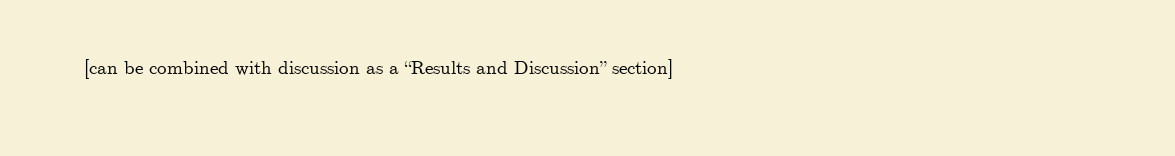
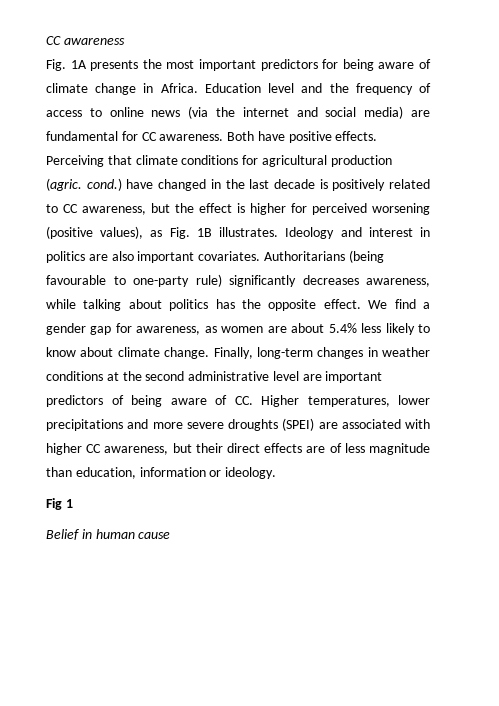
- [can be combined with discussion as a “Results and Discussion” section]
+ CC awareness
+ Fig. 1A presents the most important predictors for being aware of climate change in Africa. Education level and the frequency of access to online news (via the internet and social media) are fundamental for CC awareness. Both have positive effects. Perceiving that climate conditions for agricultural production (agric. cond.) have changed in the last decade is positively related to CC awareness, but the effect is higher for perceived worsening (positive values), as Fig. 1B illustrates. Ideology and interest in politics are also important covariates. Authoritarians (being favourable to one-party rule) significantly decreases awareness, while talking about politics has the opposite effect. We find a gender gap for awareness, as women are about 5.4% less likely to know about climate change. Finally, long-term changes in weather conditions at the second administrative level are important predictors of being aware of CC. Higher temperatures, lower precipitations and more severe droughts (SPEI) are associated with higher CC awareness, but their direct effects are of less magnitude than education, information or ideology.
+ Fig 1
+ Belief in human cause

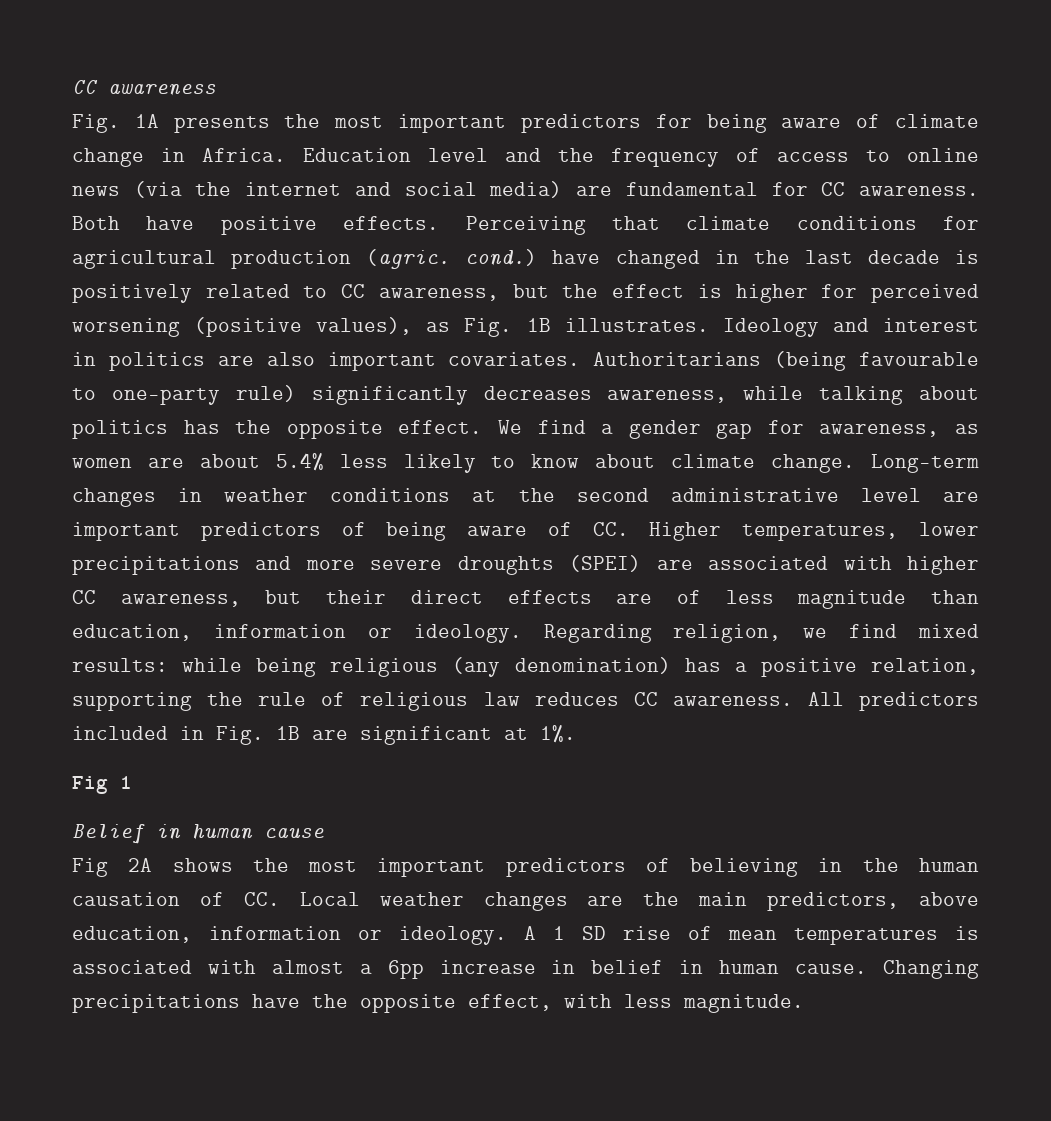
- Finally, long-term changes in weather conditions at the second administrative level are important predictors of being aware of CC. Higher temperatures, lower precipitations and more severe droughts (SPEI) are associated with higher CC awareness, but their direct effects are of less magnitude than education, information or ideology.
+ Long-term changes in weather conditions at the second administrative level are important predictors of being aware of CC. Higher temperatures, lower precipitations and more severe droughts (SPEI) are associated with higher CC awareness, but their direct effects are of less magnitude than education, information or ideology. Regarding religion, we find mixed results: while being religious (any denomination) has a positive relation, supporting the rule of religious law reduces CC awareness. All predictors included in Fig. 1B are significant at 1%.
+ Fig 2A shows the most important predictors of believing in the human causation of CC. Local weather changes are the main predictors, above education, information or ideology. A 1 SD rise of mean temperatures is associated with almost a 6pp increase in belief in human cause. Changing precipitations have the opposite effect, with less magnitude.

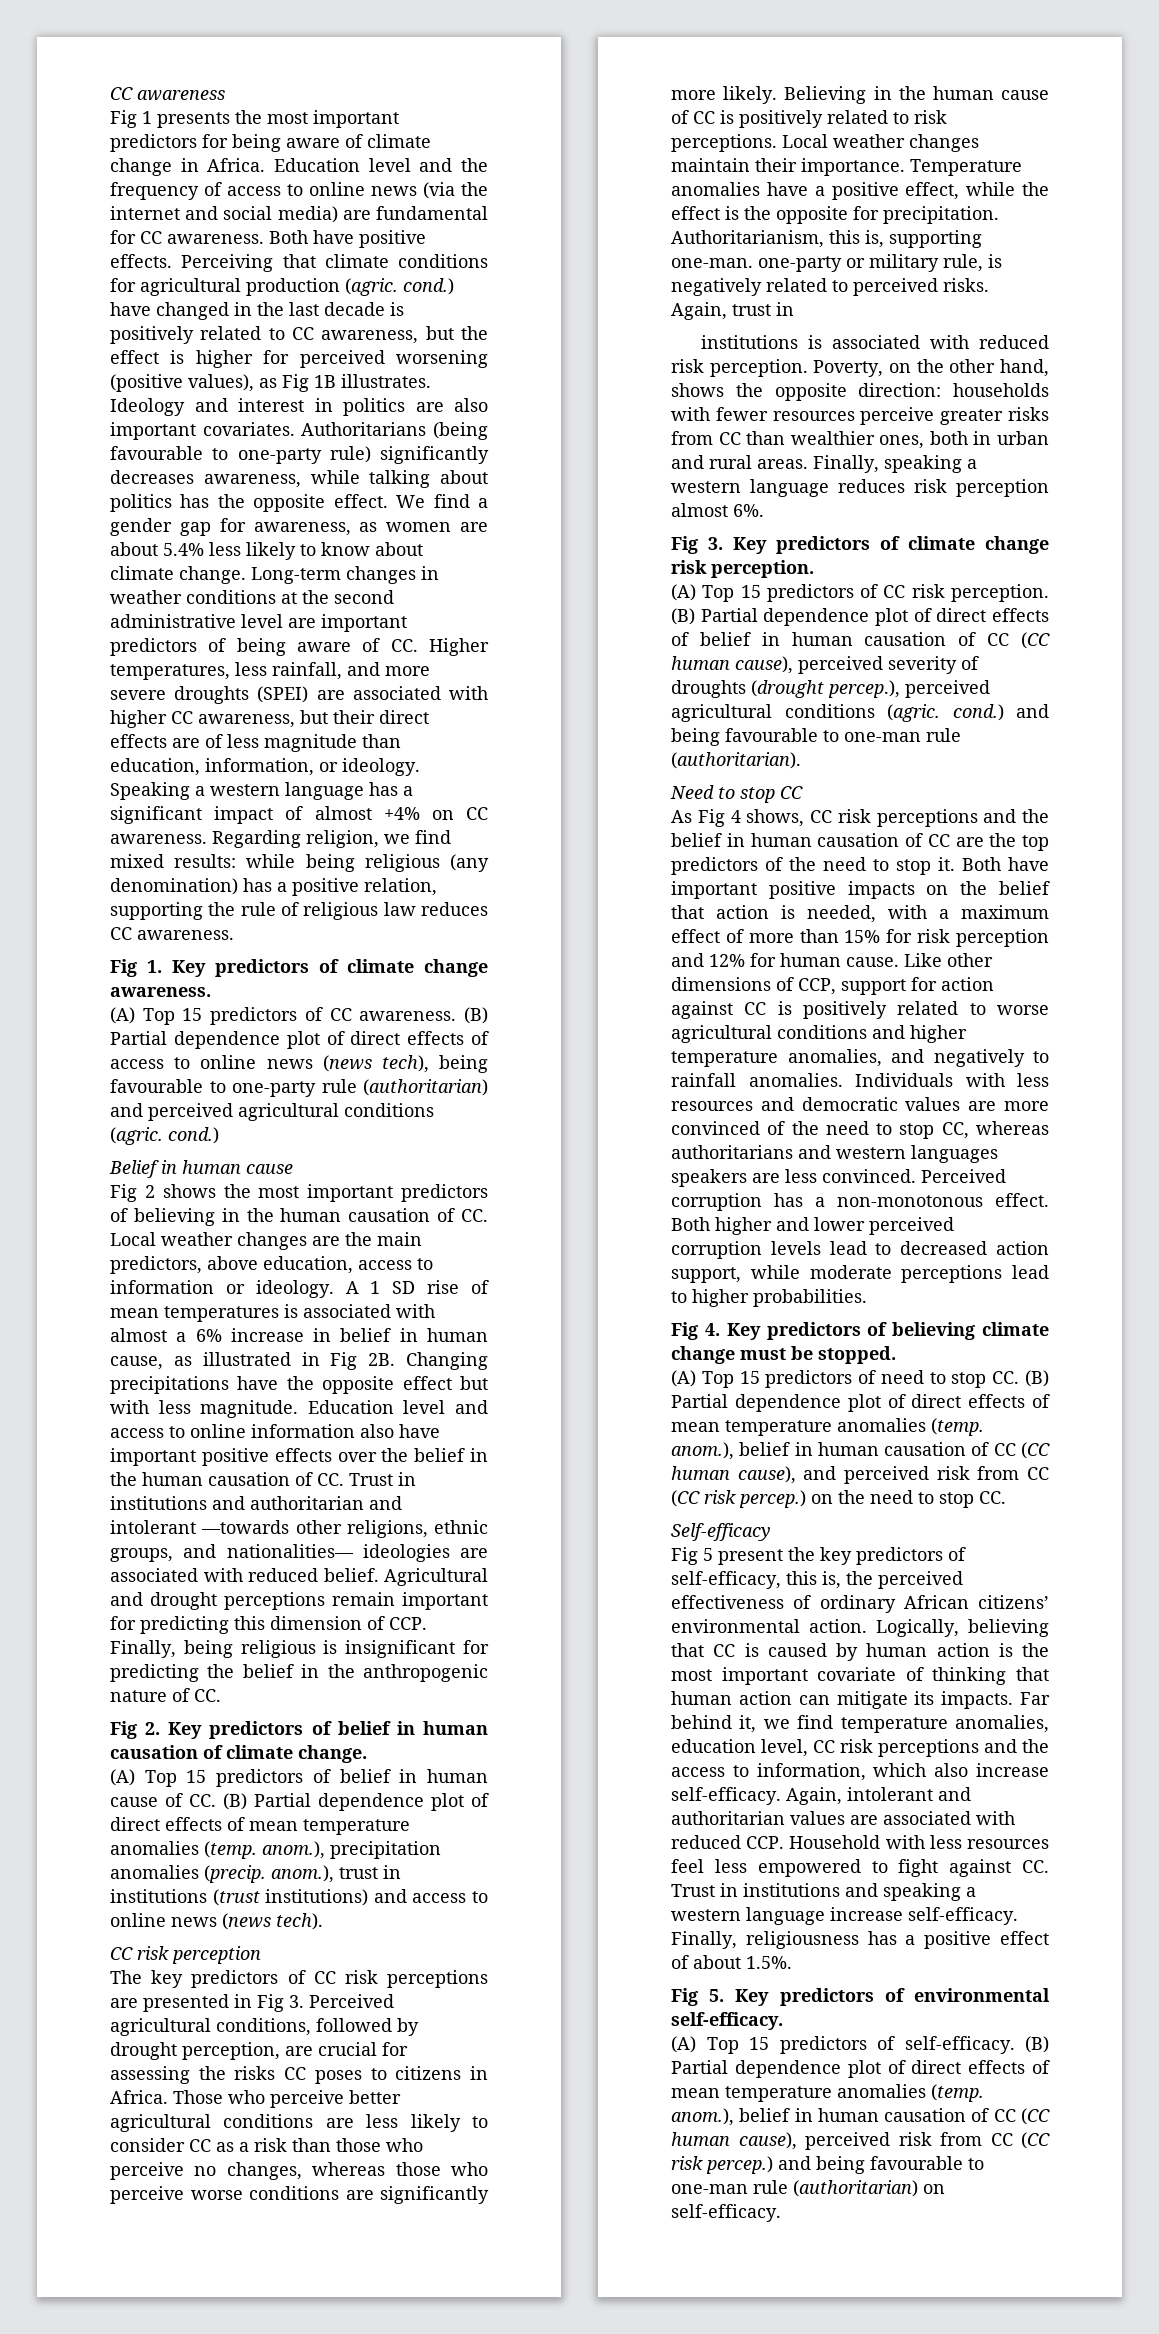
- Fig. 1A presents the most important predictors for being aware of climate change in Africa.
+ Fig 1 presents the most important predictors for being aware of climate change in Africa.
- Perceiving that climate conditions for agricultural production (agric. cond.) have changed in the last decade is positively related to CC awareness, but the effect is higher for perceived worsening (positive values), as Fig. 1B illustrates.
+ Perceiving that climate conditions for agricultural production (agric. cond.) have changed in the last decade is positively related to CC awareness, but the effect is higher for perceived worsening (positive values), as Fig 1B illustrates.
- Long-term changes in weather conditions at the second administrative level are important predictors of being aware of CC. Higher temperatures, lower precipitations and more severe droughts (SPEI) are associated with higher CC awareness, but their direct effects are of less magnitude than education, information or ideology.
+ Long-term changes in weather conditions at the second administrative level are important predictors of being aware of CC. Higher temperatures, less rainfall, and more severe droughts (SPEI) are associated with higher CC awareness, but their direct effects are of less magnitude than education, information, or ideology. Speaking a western language has a significant impact of almost +4% on CC awareness.
- Regarding religion, we find mixed results: while being religious (any denomination) has a positive relation, supporting the rule of religious law reduces CC awareness. All predictors included in Fig. 1B are significant at 1%.
- Fig 1
+ Regarding religion, we find mixed results: while being religious (any denomination) has a positive relation, supporting the rule of religious law reduces CC awareness.
+ Fig 1. Key predictors of climate change awareness.
+ (A) Top 15 predictors of CC awareness. (B) Partial dependence plot of direct effects of access to online news (news tech), being favourable to one-party rule (authoritarian) and perceived agricultural conditions (agric. cond.)
- Fig 2A shows the most important predictors of believing in the human causation of CC. Local weather changes are the main predictors, above education, information or ideology.
+ Fig 2 shows the most important predictors of believing in the human causation of CC. Local weather changes are the main predictors, above education, access to information or ideology.
- A 1 SD rise of mean temperatures is associated with almost a 6pp increase in belief in human cause.
+ A 1 SD rise of mean temperatures is associated with almost a 6% increase in belief in human cause, as illustrated in Fig 2B.
- Changing precipitations have the opposite effect, with less magnitude.
+ Changing precipitations have the opposite effect but with less magnitude.
+ Education level and access to online information also have important positive effects over the belief in the human causation of CC. Trust in institutions and authoritarian and intolerant ―towards other religions, ethnic groups, and nationalities― ideologies are associated with reduced belief. Agricultural and drought perceptions remain important for predicting this dimension of CCP. Finally, being religious is insignificant for predicting the belief in the anthropogenic nature of CC.
+ Fig 2. Key predictors of belief in human causation of climate change.
+ (A) Top 15 predictors of belief in human cause of CC. (B) Partial dependence plot of direct effects of mean temperature anomalies (temp. anom.), precipitation anomalies (precip. anom.), trust in institutions (trust institutions) and access to online news (news tech).
+ CC risk perception
+ The key predictors of CC risk perceptions are presented in Fig 3. Perceived agricultural conditions, followed by drought perception, are crucial for assessing the risks CC poses to citizens in Africa. Those who perceive better agricultural conditions are less likely to consider CC as a risk than those who perceive no changes, whereas those who perceive worse conditions are significantly more likely. Believing in the human cause of CC is positively related to risk perceptions. Local weather changes maintain their importance. Temperature anomalies have a positive effect, while the effect is the opposite for precipitation. Authoritarianism, this is, supporting one-man. one-party or military rule, is negatively related to perceived risks. Again, trust in
+ institutions is associated with reduced risk perception. Poverty, on the other hand, shows the opposite direction: households with fewer resources perceive greater risks from CC than wealthier ones, both in urban and rural areas. Finally, speaking a western language reduces risk perception almost 6%.
+ Fig 3. Key predictors of climate change risk perception.
+ (A) Top 15 predictors of CC risk perception. (B) Partial dependence plot of direct effects of belief in human causation of CC (CC human cause), perceived severity of droughts (drought percep.), perceived agricultural conditions (agric. cond.) and being favourable to one-man rule (authoritarian).
+ Need to stop CC
+ As Fig 4 shows, CC risk perceptions and the belief in human causation of CC are the top predictors of the need to stop it. Both have important positive impacts on the belief that action is needed, with a maximum effect of more than 15% for risk perception and 12% for human cause. Like other dimensions of CCP, support for action against CC is positively related to worse agricultural conditions and higher temperature anomalies, and negatively to rainfall anomalies. Individuals with less resources and democratic values are more convinced of the need to stop CC, whereas authoritarians and western languages speakers are less convinced. Perceived corruption has a non-monotonous effect. Both higher and lower perceived corruption levels lead to decreased action support, while moderate perceptions lead to higher probabilities.
+ Fig 4. Key predictors of believing climate change must be stopped.
+ (A) Top 15 predictors of need to stop CC. (B) Partial dependence plot of direct effects of mean temperature anomalies (temp. anom.), belief in human causation of CC (CC human cause), and perceived risk from CC (CC risk percep.) on the need to stop CC.
+ Self-efficacy
+ Fig 5 present the key predictors of self-efficacy, this is, the perceived effectiveness of ordinary African citizens’ environmental action. Logically, believing that CC is caused by human action is the most important covariate of thinking that human action can mitigate its impacts. Far behind it, we find temperature anomalies, education level, CC risk perceptions and the access to information, which also increase self-efficacy. Again, intolerant and authoritarian values are associated with reduced CCP. Household with less resources feel less empowered to fight against CC. Trust in institutions and speaking a western language increase self-efficacy. Finally, religiousness has a positive effect of about 1.5%.
+ Fig 5. Key predictors of environmental self-efficacy.
+ (A) Top 15 predictors of self-efficacy. (B) Partial dependence plot of direct effects of mean temperature anomalies (temp. anom.), belief in human causation of CC (CC human cause), perceived risk from CC (CC risk percep.) and being favourable to one-man rule (authoritarian) on self-efficacy.

